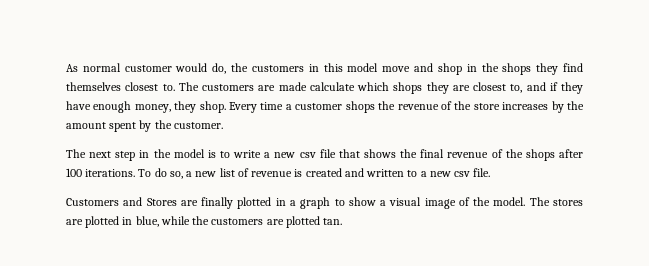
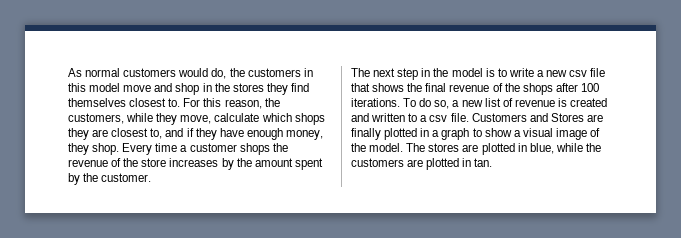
- As normal customer would do, the customers in this model move and shop in the shops they find themselves closest to.
+ As normal customers would do, the customers in this model move and shop in the stores they find themselves closest to.
- The customers are made calculate which shops they are closest to, and if they have enough money, they shop.
+ For this reason, the customers, while they move, calculate which shops they are closest to, and if they have enough money, they shop.
- To do so, a new list of revenue is created and written to a new csv file.
- Customers and Stores are finally plotted in a graph to show a visual image of the model.
+ To do so, a new list of revenue is created and written to a csv file. Customers and Stores are finally plotted in a graph to show a visual image of the model.
- The stores are plotted in blue, while the customers are plotted tan.
+ The stores are plotted in blue, while the customers are plotted in tan.

